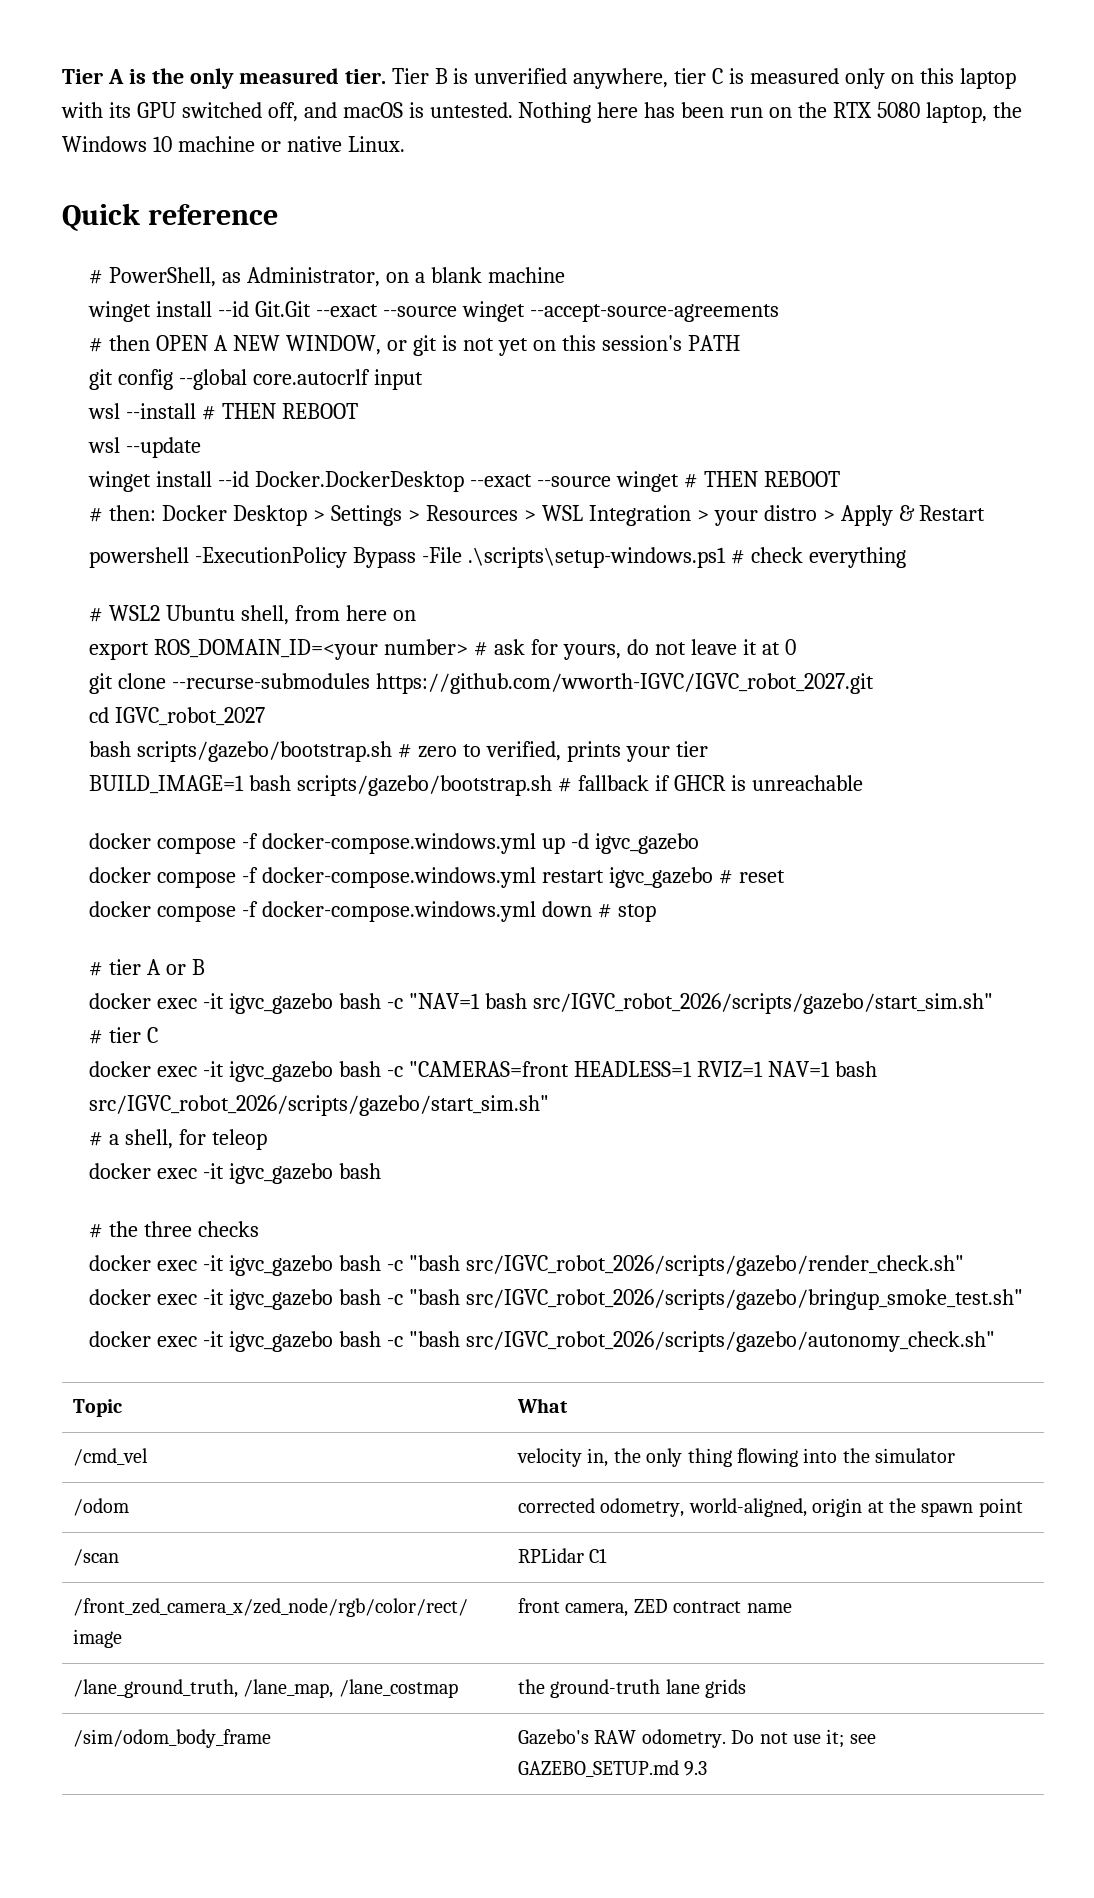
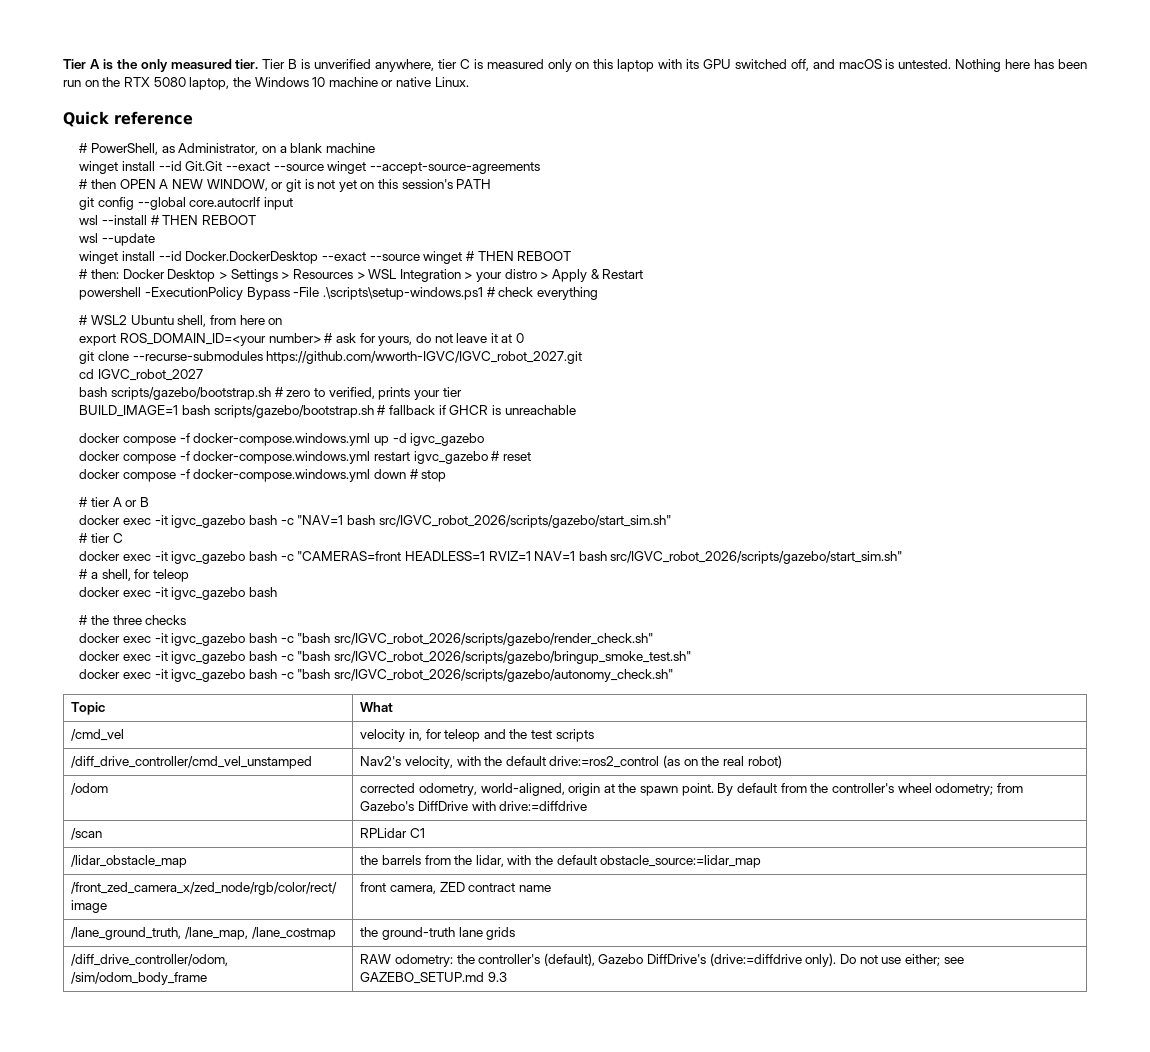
- /cmd_vel | velocity in, the only thing flowing into the simulator
+ /cmd_vel | velocity in, for teleop and the test scripts
+ /diff_drive_controller/cmd_vel_unstamped | Nav2's velocity, with the default drive:=ros2_control (as on the real robot)
- /odom | corrected odometry, world-aligned, origin at the spawn point
+ /odom | corrected odometry, world-aligned, origin at the spawn point. By default from the controller's wheel odometry; from Gazebo's DiffDrive with drive:=diffdrive
  /scan | RPLidar C1
+ /lidar_obstacle_map | the barrels from the lidar, with the default obstacle_source:=lidar_map
- /sim/odom_body_frame | Gazebo's RAW odometry. Do not use it; see GAZEBO_SETUP.md 9.3
+ /diff_drive_controller/odom, /sim/odom_body_frame | RAW odometry: the controller's (default), Gazebo DiffDrive's (drive:=diffdrive only). Do not use either; see GAZEBO_SETUP.md 9.3

